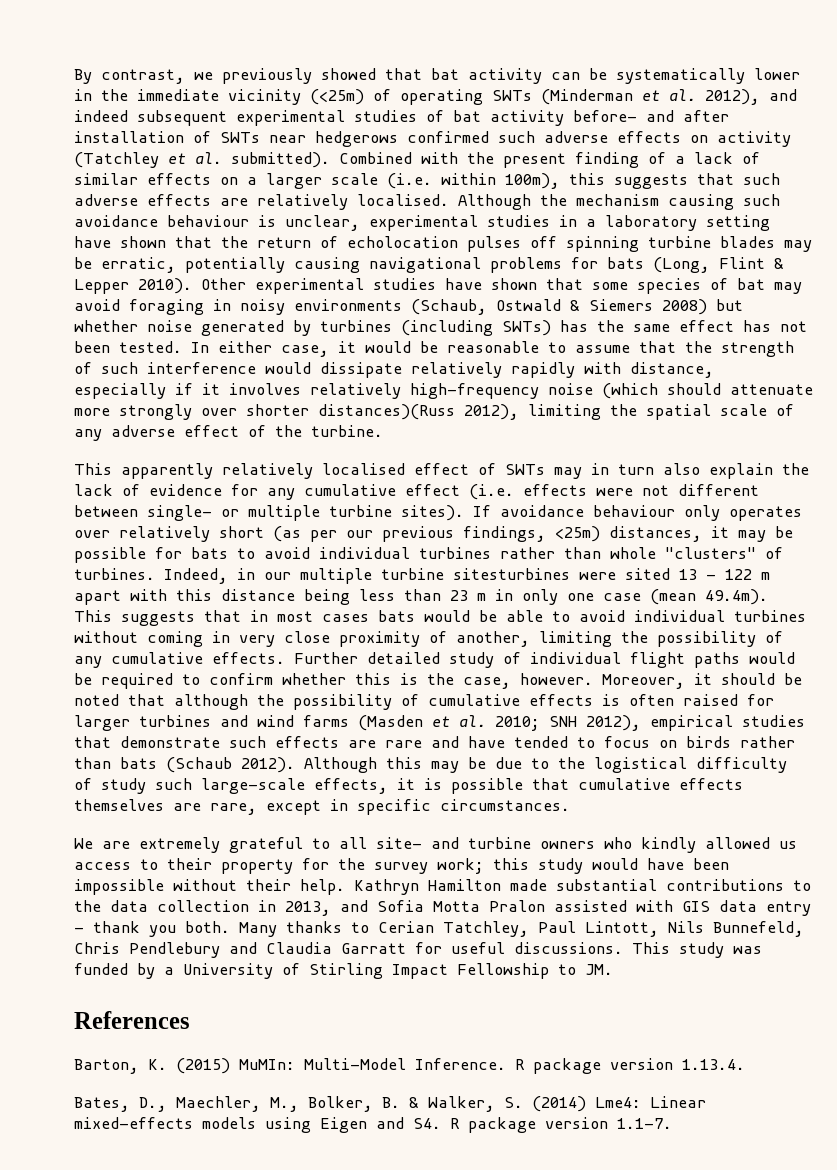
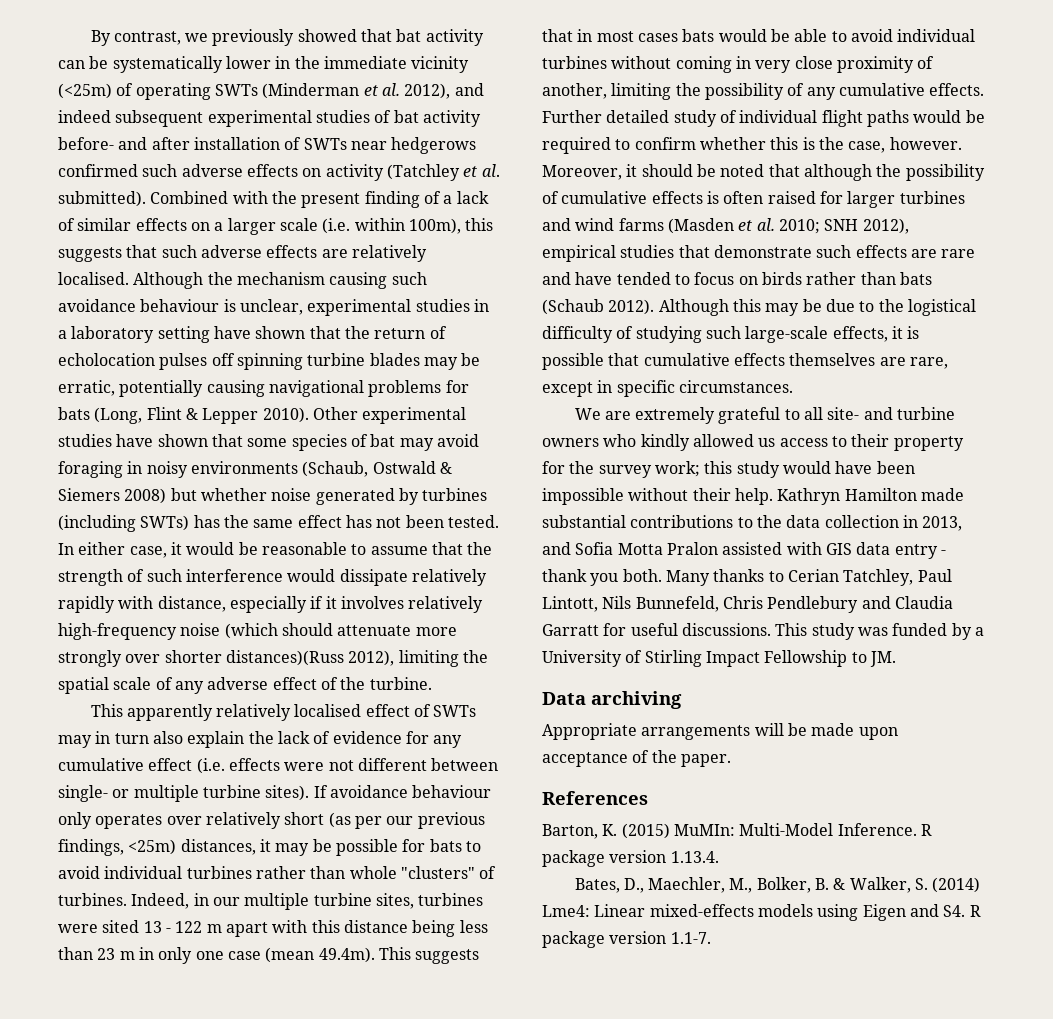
- Indeed, in our multiple turbine sitesturbines were sited 13 - 122 m apart with this distance being less than 23 m in only one case (mean 49.4m). This suggests that in most cases bats would be able to avoid individual turbines without coming in very close proximity of another, limiting the possibility of any cumulative effects.
+ Indeed, in our multiple turbine sites, turbines were sited 13 - 122 m apart with this distance being less than 23 m in only one case (mean 49.4m). This suggests that in most cases bats would be able to avoid individual turbines without coming in very close proximity of another, limiting the possibility of any cumulative effects.
- Although this may be due to the logistical difficulty of study such large-scale effects, it is possible that cumulative effects themselves are rare, except in specific circumstances.
+ Although this may be due to the logistical difficulty of studying such large-scale effects, it is possible that cumulative effects themselves are rare, except in specific circumstances.
+ Data archiving
+ Appropriate arrangements will be made upon acceptance of the paper.

